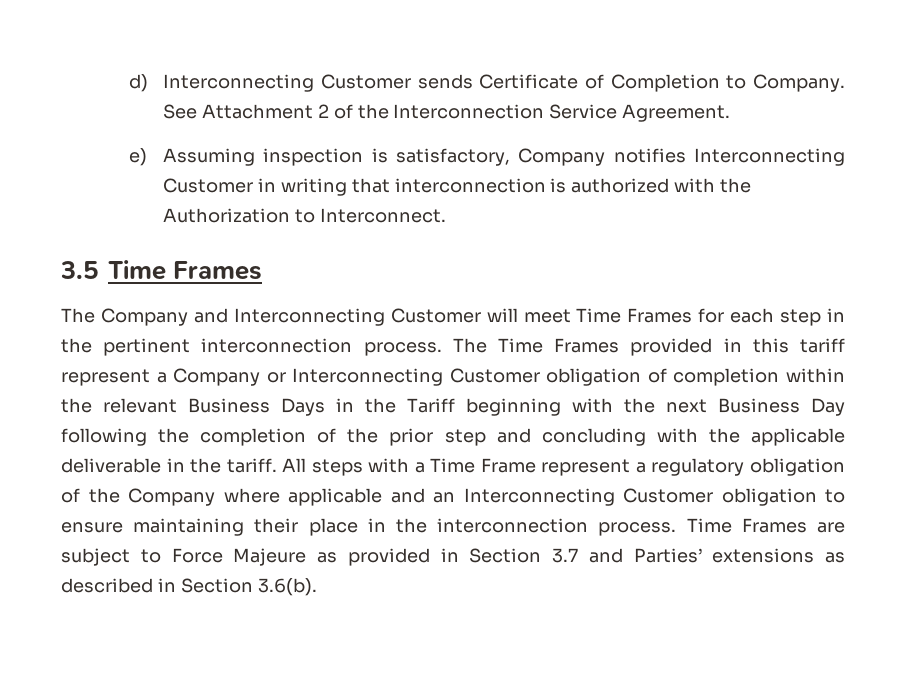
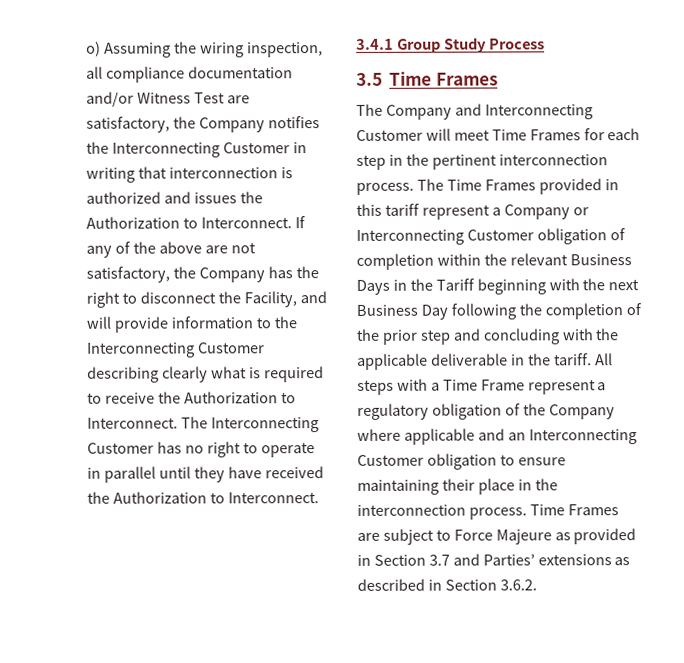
- d) Interconnecting Customer sends Certificate of Completion to Company. See Attachment 2 of the Interconnection Service Agreement.
- e) Assuming inspection is satisfactory, Company notifies Interconnecting Customer in writing that interconnection is authorized with the Authorization to Interconnect.
+ o) Assuming the wiring inspection, all compliance documentation and/or Witness Test are satisfactory, the Company notifies the Interconnecting Customer in writing that interconnection is authorized and issues the Authorization to Interconnect. If any of the above are not satisfactory, the Company has the right to disconnect the Facility, and will provide information to the Interconnecting Customer describing clearly what is required to receive the Authorization to Interconnect. The Interconnecting Customer has no right to operate in parallel until they have received the Authorization to Interconnect.
+ 3.4.1 Group Study Process
- Time Frames are subject to Force Majeure as provided in Section 3.7 and Parties’ extensions as described in Section 3.6(b).
+ Time Frames are subject to Force Majeure as provided in Section 3.7 and Parties’ extensions as described in Section 3.6.2.

